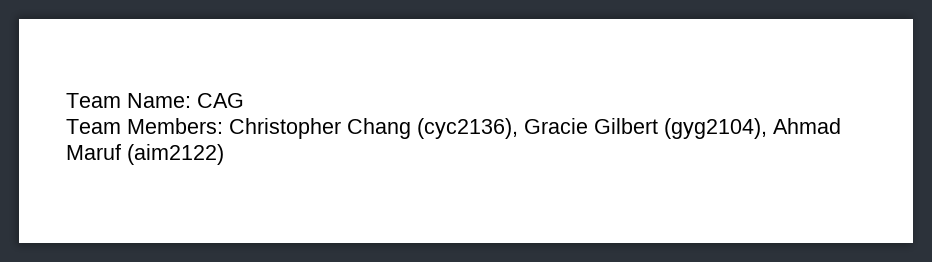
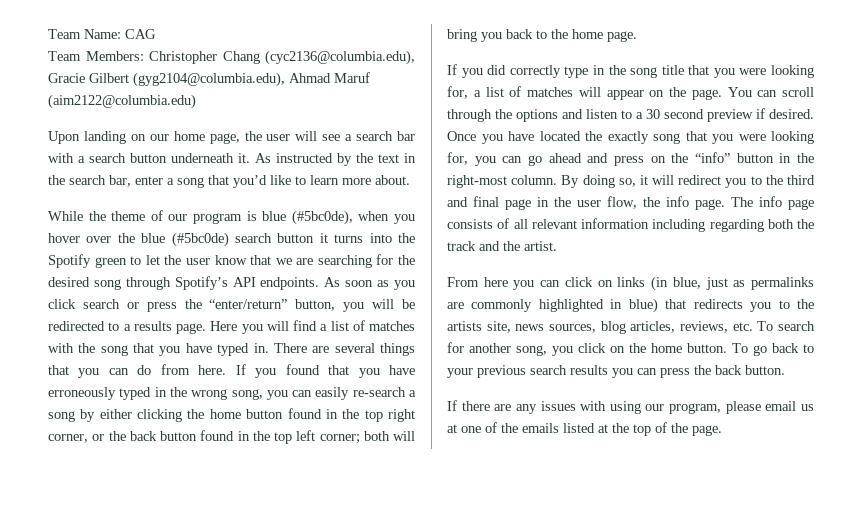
- Team Members: Christopher Chang (cyc2136), Gracie Gilbert (gyg2104), Ahmad Maruf (aim2122)
+ Team Members: Christopher Chang (cyc2136@columbia.edu), Gracie Gilbert (gyg2104@columbia.edu), Ahmad Maruf (aim2122@columbia.edu)
+ Upon landing on our home page, the user will see a search bar with a search button underneath it. As instructed by the text in the search bar, enter a song that you’d like to learn more about.
+ While the theme of our program is blue (#5bc0de), when you hover over the blue (#5bc0de) search button it turns into the Spotify green to let the user know that we are searching for the desired song through Spotify’s API endpoints. As soon as you click search or press the “enter/return” button, you will be redirected to a results page. Here you will find a list of matches with the song that you have typed in. There are several things that you can do from here. If you found that you have erroneously typed in the wrong song, you can easily re-search a song by either clicking the home button found in the top right corner, or the back button found in the top left corner; both will bring you back to the home page.
+ If you did correctly type in the song title that you were looking for, a list of matches will appear on the page. You can scroll through the options and listen to a 30 second preview if desired. Once you have located the exactly song that you were looking for, you can go ahead and press on the “info” button in the right-most column. By doing so, it will redirect you to the third and final page in the user flow, the info page. The info page consists of all relevant information including regarding both the track and the artist.
+ From here you can click on links (in blue, just as permalinks are commonly highlighted in blue) that redirects you to the artists site, news sources, blog articles, reviews, etc. To search for another song, you click on the home button. To go back to your previous search results you can press the back button.
+ If there are any issues with using our program, please email us at one of the emails listed at the top of the page.

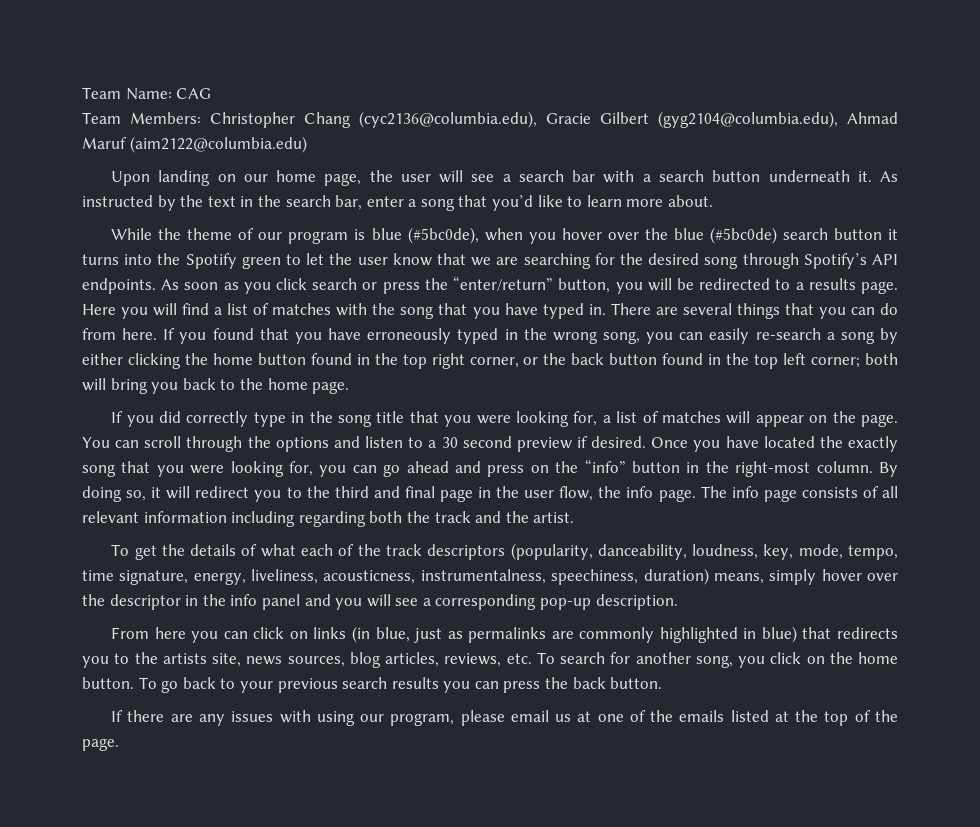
+ To get the details of what each of the track descriptors (popularity, danceability, loudness, key, mode, tempo, time signature, energy, liveliness, acousticness, instrumentalness, speechiness, duration) means, simply hover over the descriptor in the info panel and you will see a corresponding pop-up description.

